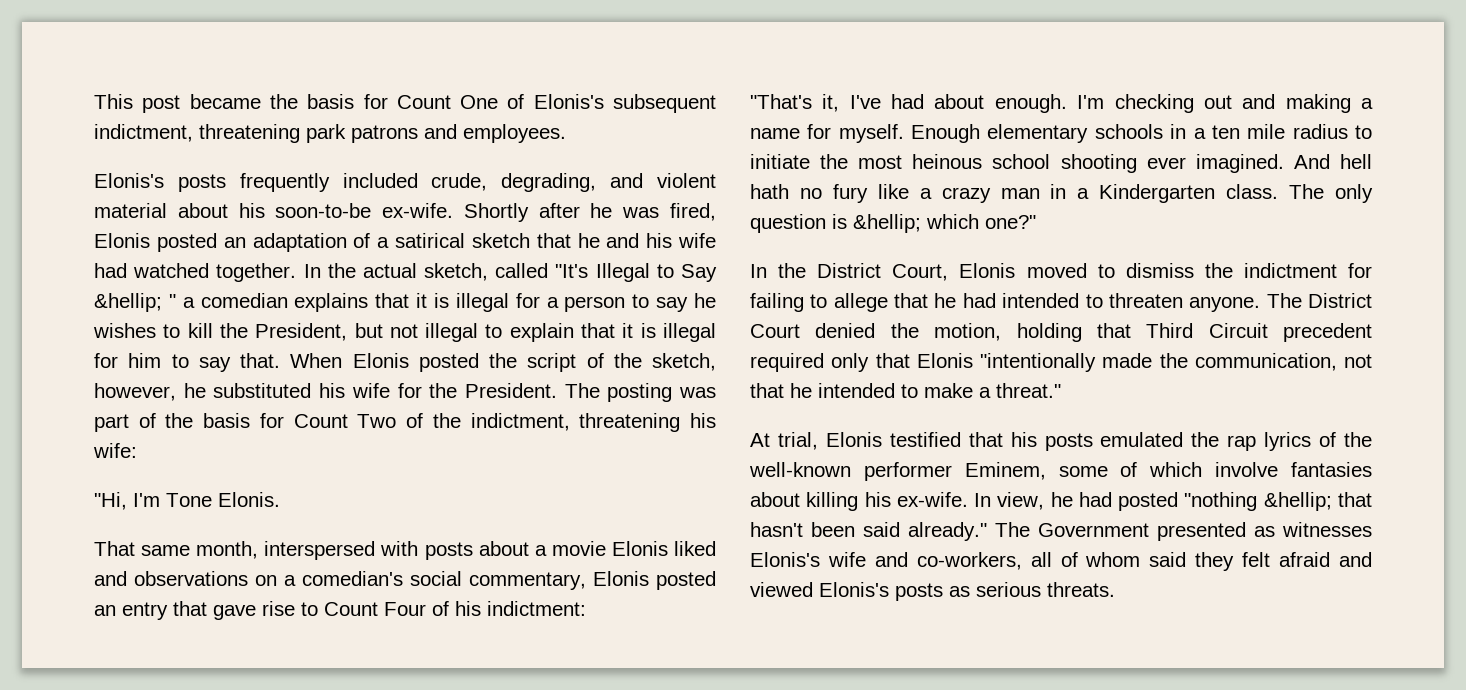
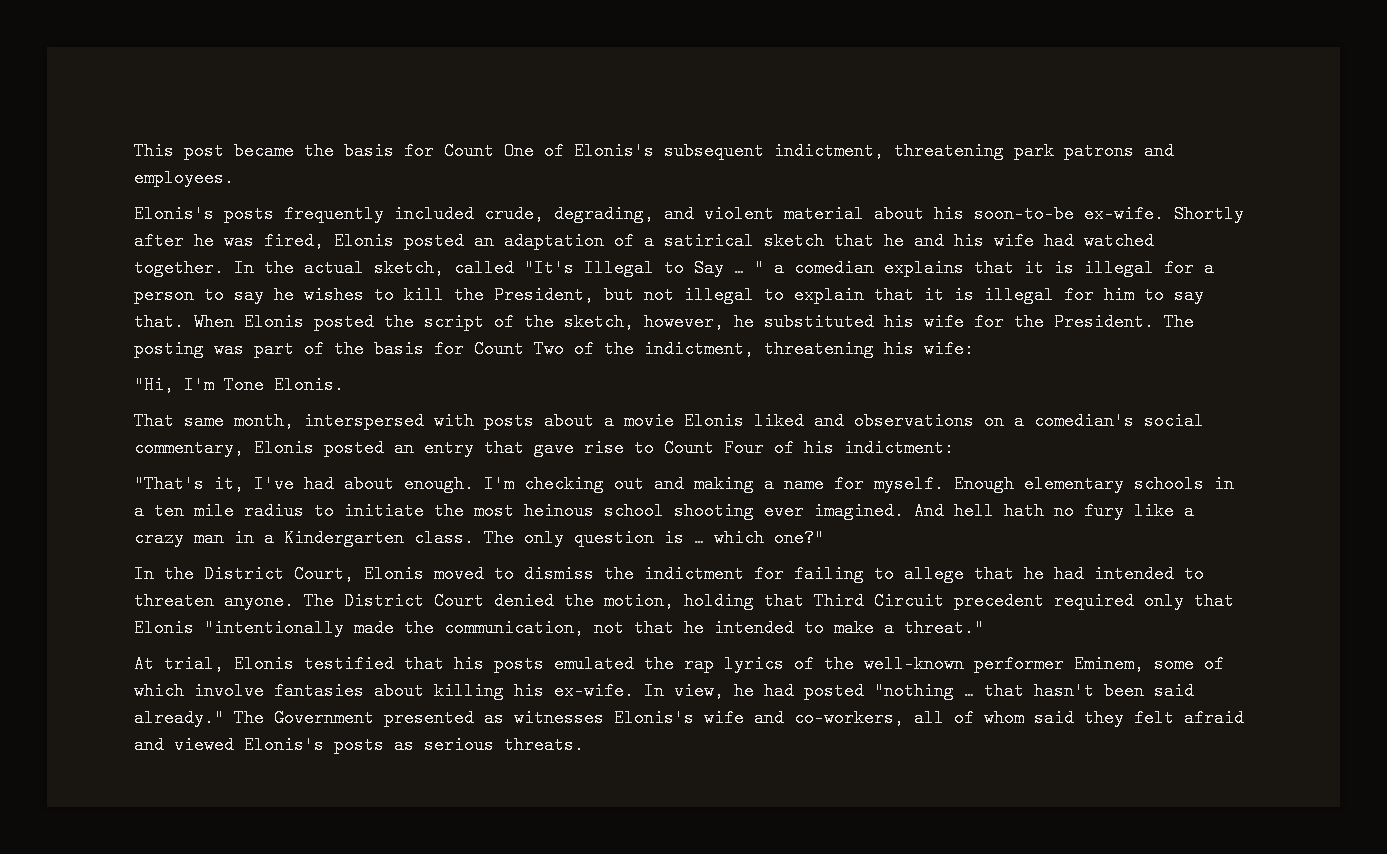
- In the actual sketch, called "It's Illegal to Say &hellip; " a comedian explains that it is illegal for a person to say he wishes to kill the President, but not illegal to explain that it is illegal for him to say that.
+ In the actual sketch, called "It's Illegal to Say … " a comedian explains that it is illegal for a person to say he wishes to kill the President, but not illegal to explain that it is illegal for him to say that.
- The only question is &hellip; which one?"
+ The only question is … which one?"
- In view, he had posted "nothing &hellip; that hasn't been said already."
+ In view, he had posted "nothing … that hasn't been said already."

